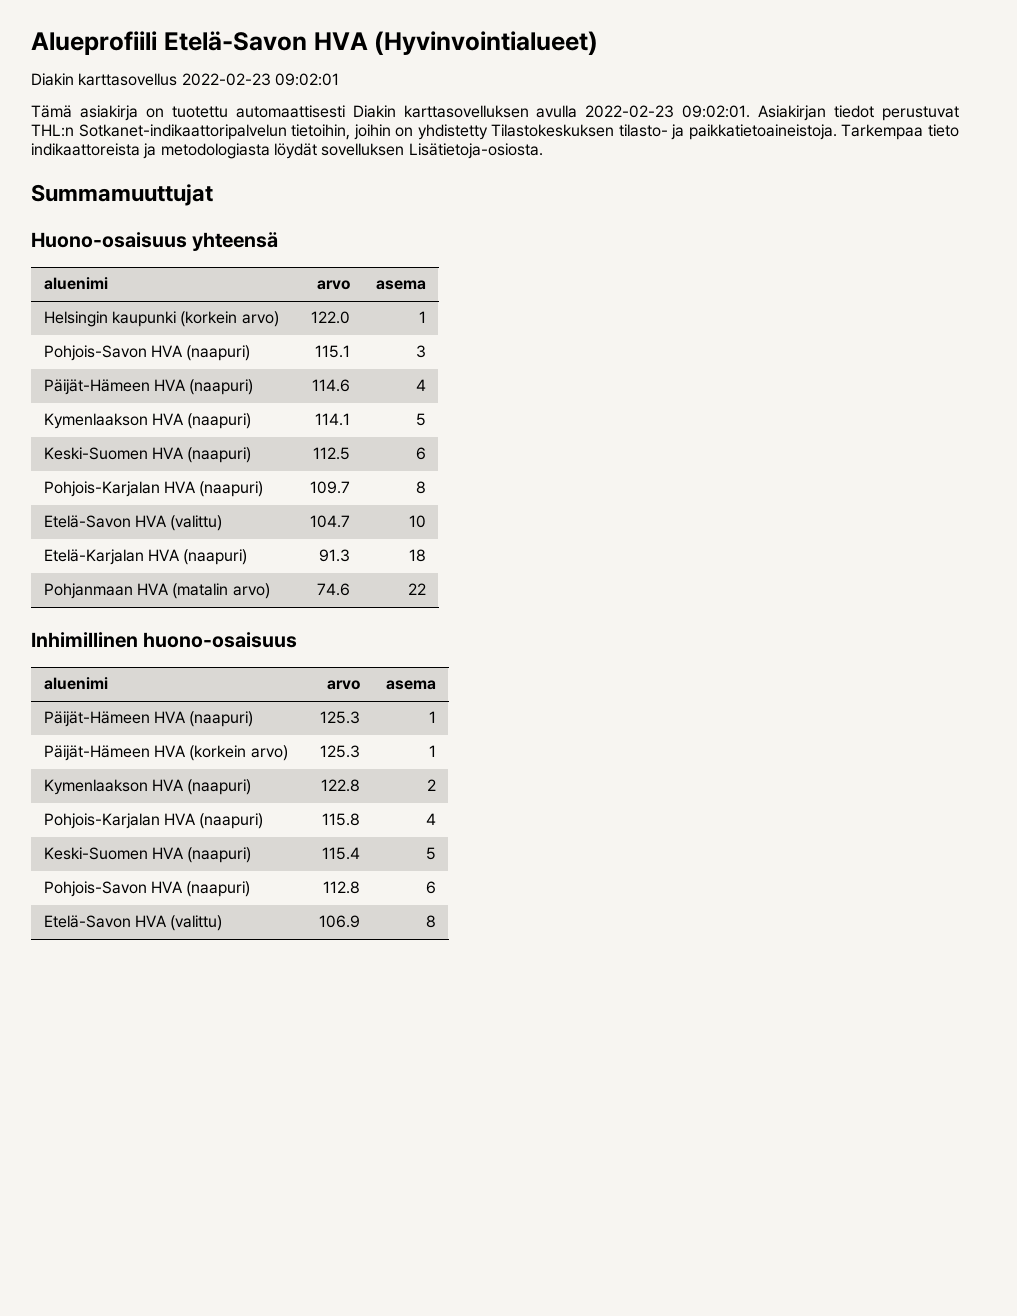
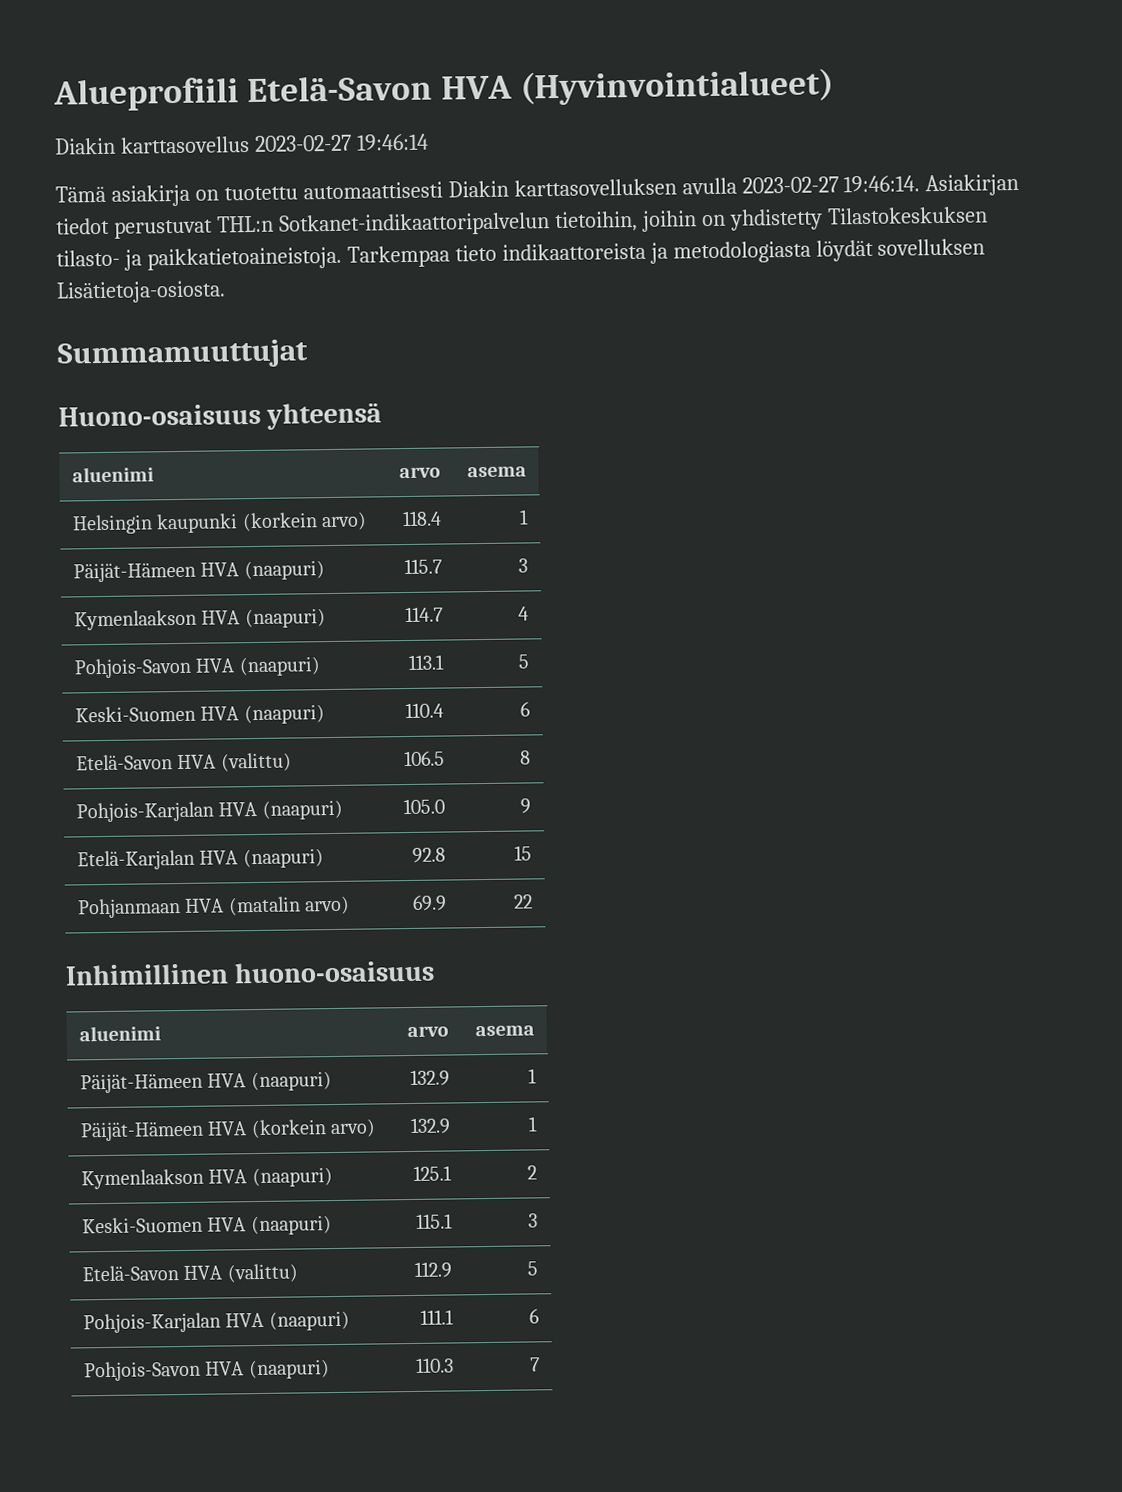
- Diakin karttasovellus 2022-02-23 09:02:01
+ Diakin karttasovellus 2023-02-27 19:46:14
- Tämä asiakirja on tuotettu automaattisesti Diakin karttasovelluksen avulla 2022-02-23 09:02:01.
+ Tämä asiakirja on tuotettu automaattisesti Diakin karttasovelluksen avulla 2023-02-27 19:46:14.
- Helsingin kaupunki (korkein arvo) | 122.0 | 1
- Pohjois-Savon HVA (naapuri) | 115.1 | 3
- Päijät-Hämeen HVA (naapuri) | 114.6 | 4
- Kymenlaakson HVA (naapuri) | 114.1 | 5
+ Helsingin kaupunki (korkein arvo) | 118.4 | 1
+ Päijät-Hämeen HVA (naapuri) | 115.7 | 3
+ Kymenlaakson HVA (naapuri) | 114.7 | 4
+ Pohjois-Savon HVA (naapuri) | 113.1 | 5
- Keski-Suomen HVA (naapuri) | 112.5 | 6
- Pohjois-Karjalan HVA (naapuri) | 109.7 | 8
- Etelä-Savon HVA (valittu) | 104.7 | 10
+ Keski-Suomen HVA (naapuri) | 110.4 | 6
+ Etelä-Savon HVA (valittu) | 106.5 | 8
+ Pohjois-Karjalan HVA (naapuri) | 105.0 | 9
- Etelä-Karjalan HVA (naapuri) | 91.3 | 18
+ Etelä-Karjalan HVA (naapuri) | 92.8 | 15
- Pohjanmaan HVA (matalin arvo) | 74.6 | 22
+ Pohjanmaan HVA (matalin arvo) | 69.9 | 22
- Päijät-Hämeen HVA (naapuri) | 125.3 | 1
+ Päijät-Hämeen HVA (naapuri) | 132.9 | 1
- Päijät-Hämeen HVA (korkein arvo) | 125.3 | 1
+ Päijät-Hämeen HVA (korkein arvo) | 132.9 | 1
- Kymenlaakson HVA (naapuri) | 122.8 | 2
+ Kymenlaakson HVA (naapuri) | 125.1 | 2
- Pohjois-Karjalan HVA (naapuri) | 115.8 | 4
- Keski-Suomen HVA (naapuri) | 115.4 | 5
- Pohjois-Savon HVA (naapuri) | 112.8 | 6
- Etelä-Savon HVA (valittu) | 106.9 | 8
+ Keski-Suomen HVA (naapuri) | 115.1 | 3
+ Etelä-Savon HVA (valittu) | 112.9 | 5
+ Pohjois-Karjalan HVA (naapuri) | 111.1 | 6
+ Pohjois-Savon HVA (naapuri) | 110.3 | 7

